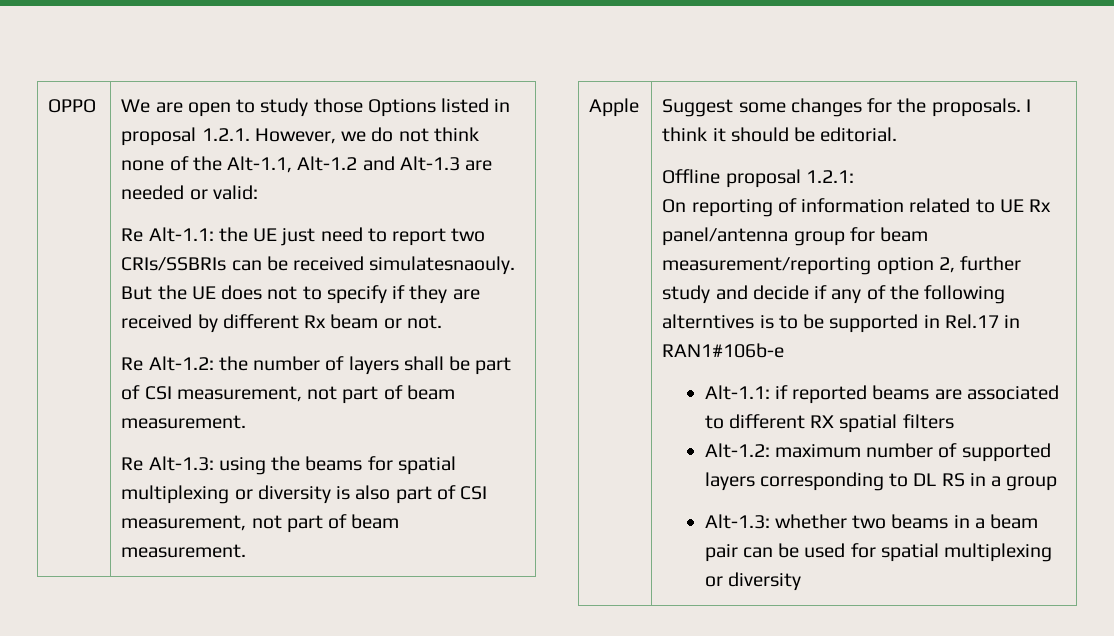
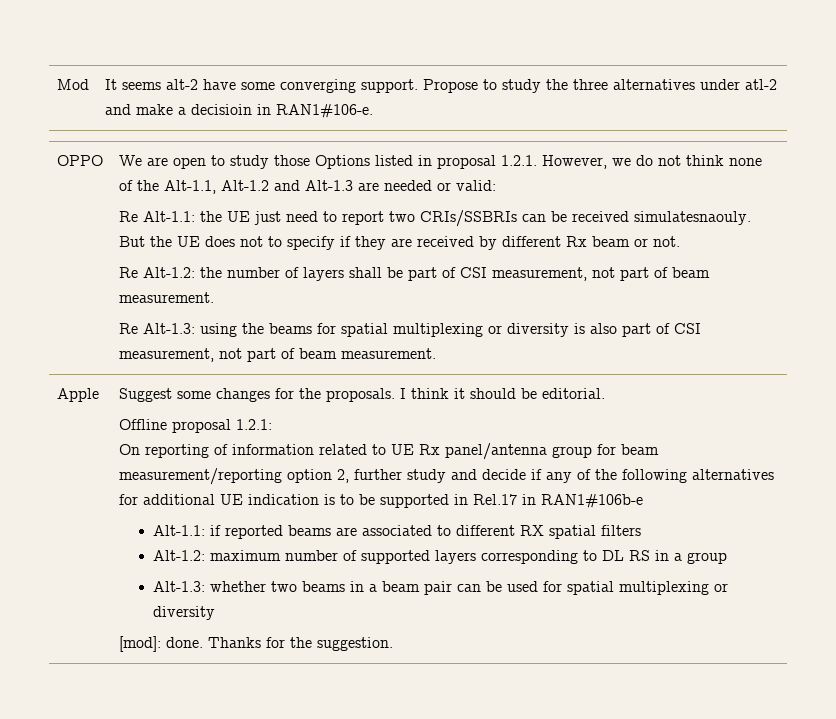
+ Mod | It seems alt-2 have some converging support. Propose to study the three alternatives under atl-2 and make a decisioin in RAN1#106-e.
- On reporting of information related to UE Rx panel/antenna group for beam measurement/reporting option 2, further study and decide if any of the following alterntives is to be supported in Rel.17 in RAN1#106b-e
+ On reporting of information related to UE Rx panel/antenna group for beam measurement/reporting option 2, further study and decide if any of the following alternatives for additional UE indication is to be supported in Rel.17 in RAN1#106b-e
+ [mod]: done. Thanks for the suggestion.

